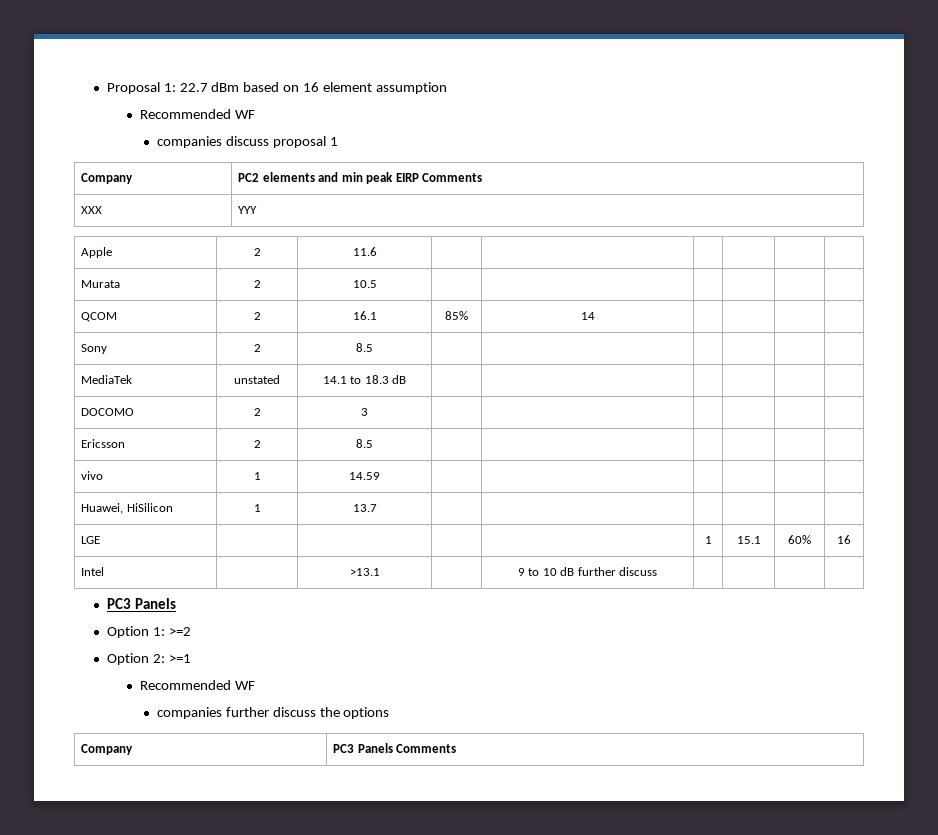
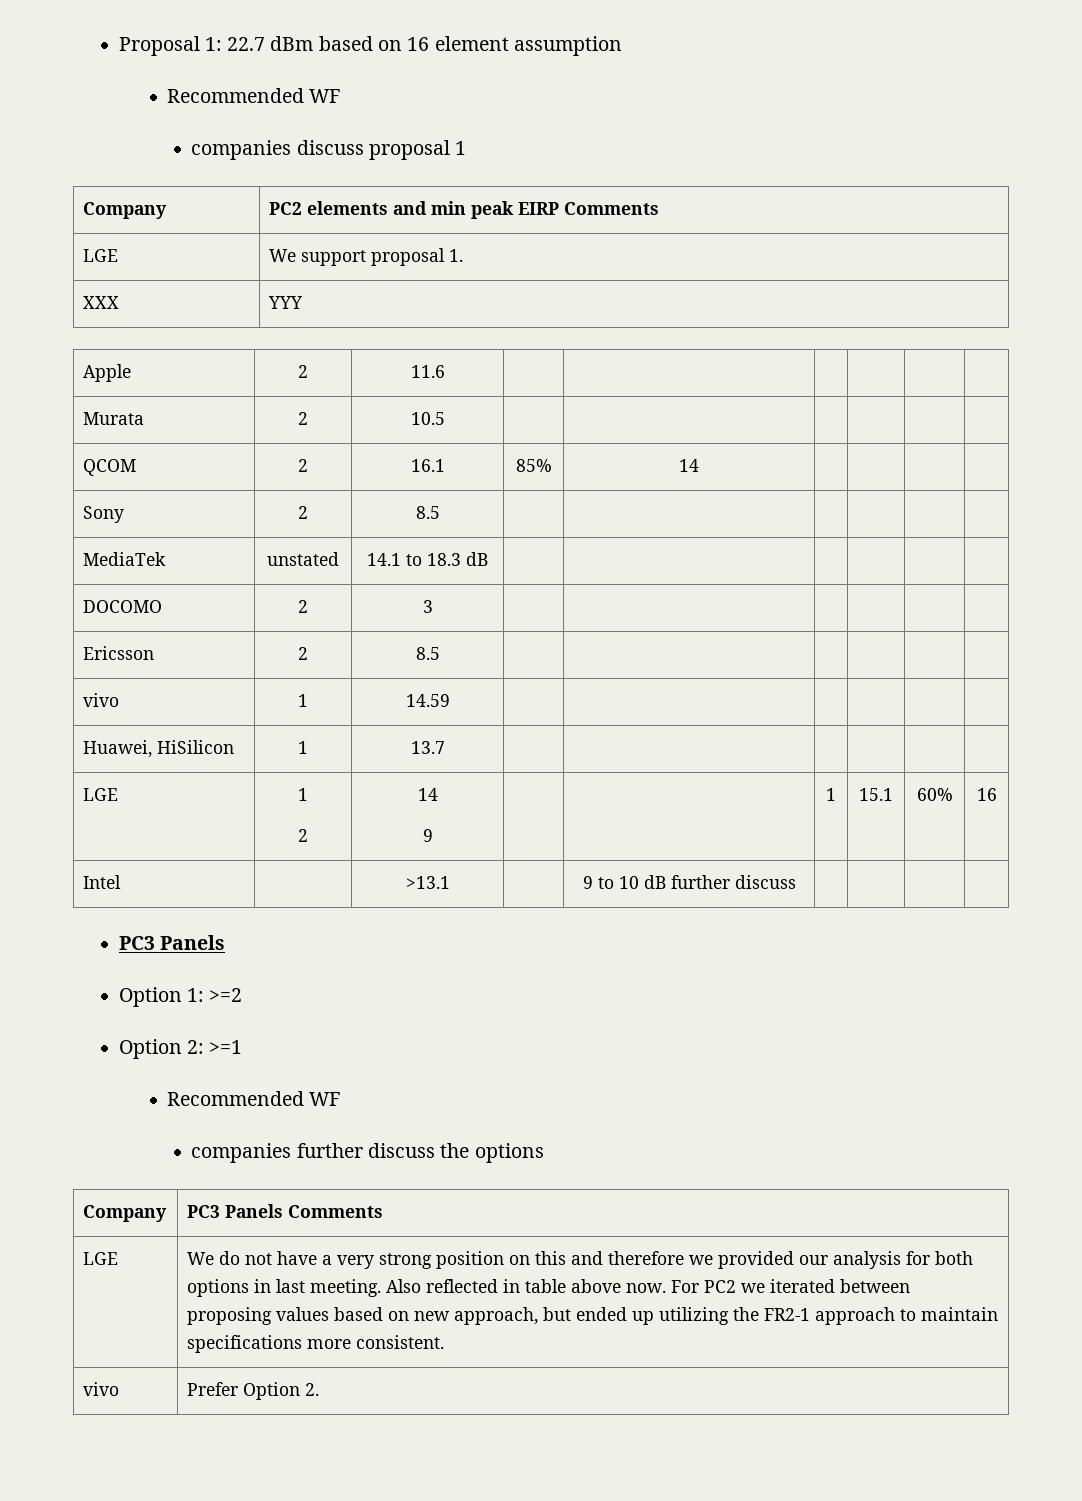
+ LGE | We support proposal 1.
- LGE | | | | | 1 | 15.1 | 60% | 16
+ LGE | 1
+ 2 | 14
+ 9 | | | 1 | 15.1 | 60% | 16
+ LGE | We do not have a very strong position on this and therefore we provided our analysis for both options in last meeting. Also reflected in table above now. For PC2 we iterated between proposing values based on new approach, but ended up utilizing the FR2-1 approach to maintain specifications more consistent.
+ vivo | Prefer Option 2.

